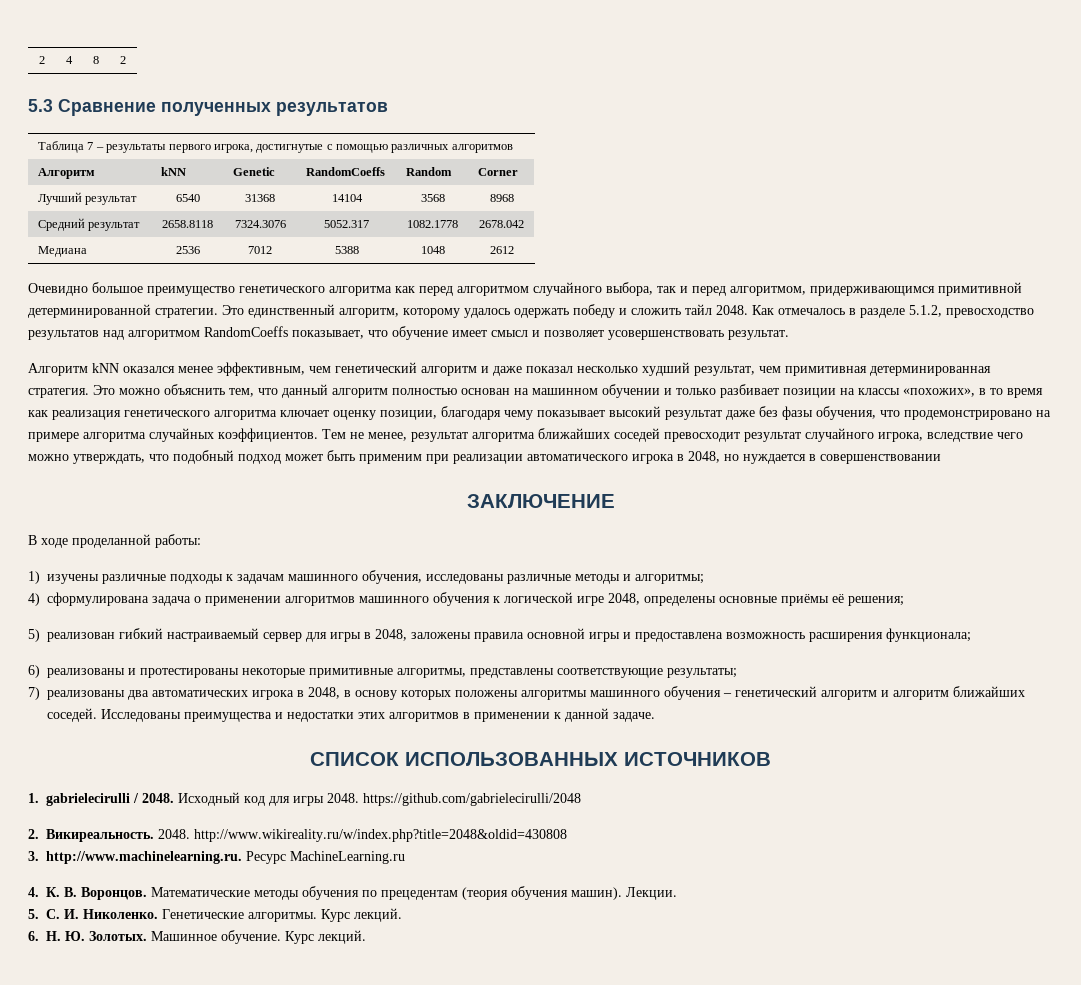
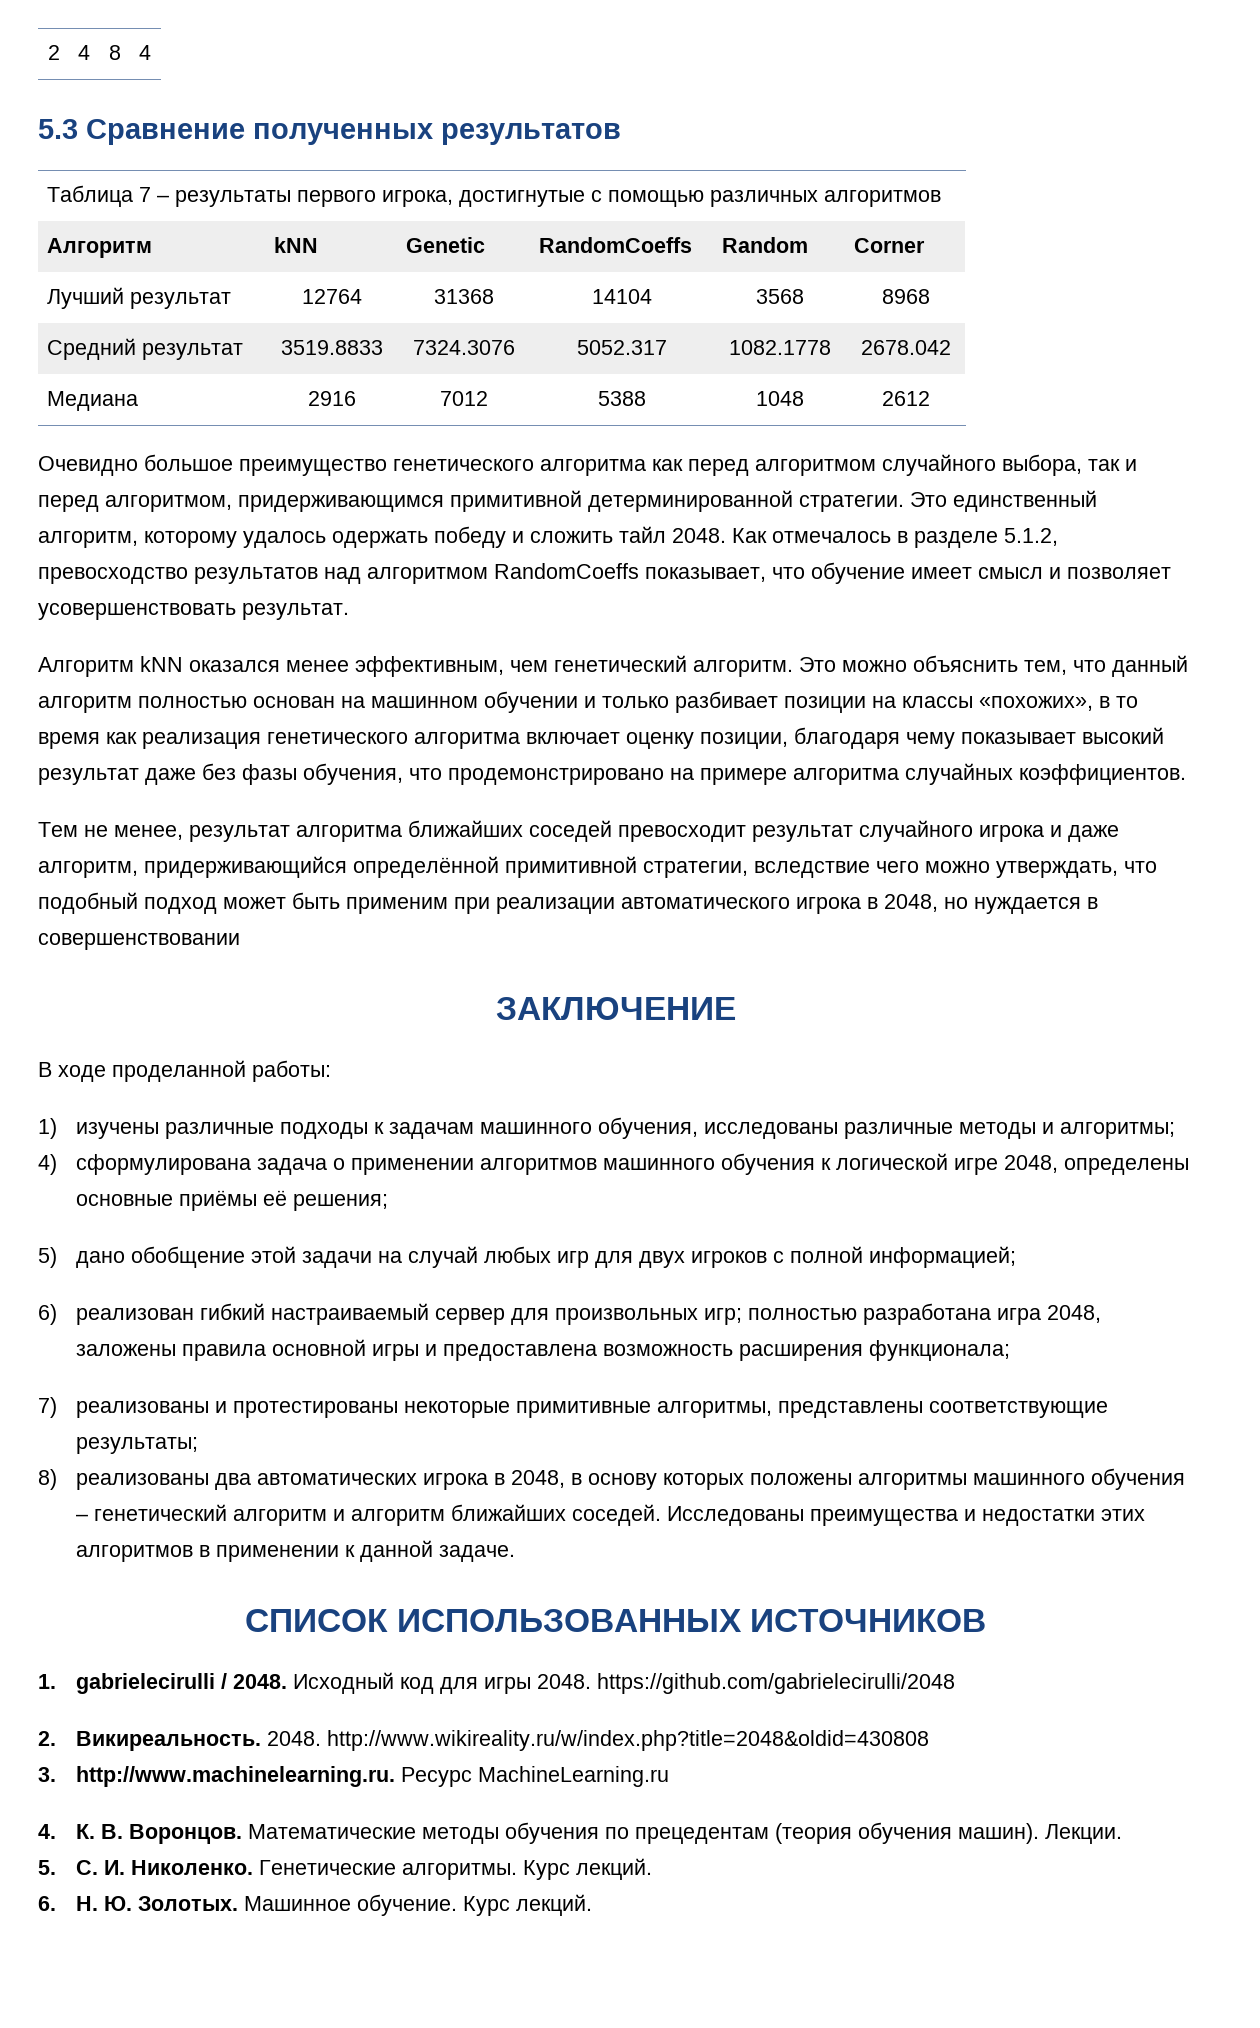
- 2 | 4 | 8 | 2
+ 2 | 4 | 8 | 4
- Лучший результат | 6540 | 31368 | 14104 | 3568 | 8968
+ Лучший результат | 12764 | 31368 | 14104 | 3568 | 8968
- Средний результат | 2658.8118 | 7324.3076 | 5052.317 | 1082.1778 | 2678.042
+ Средний результат | 3519.8833 | 7324.3076 | 5052.317 | 1082.1778 | 2678.042
- Медиана | 2536 | 7012 | 5388 | 1048 | 2612
+ Медиана | 2916 | 7012 | 5388 | 1048 | 2612
- Алгоритм kNN оказался менее эффективным, чем генетический алгоритм и даже показал несколько худший результат, чем примитивная детерминированная стратегия.
+ Алгоритм kNN оказался менее эффективным, чем генетический алгоритм.
- Это можно объяснить тем, что данный алгоритм полностью основан на машинном обучении и только разбивает позиции на классы «похожих», в то время как реализация генетического алгоритма ключает оценку позиции, благодаря чему показывает высокий результат даже без фазы обучения, что продемонстрировано на примере алгоритма случайных коэффициентов. Тем не менее, результат алгоритма ближайших соседей превосходит результат случайного игрока, вследствие чего можно утверждать, что подобный подход может быть применим при реализации автоматического игрока в 2048, но нуждается в совершенствовании
+ Это можно объяснить тем, что данный алгоритм полностью основан на машинном обучении и только разбивает позиции на классы «похожих», в то время как реализация генетического алгоритма включает оценку позиции, благодаря чему показывает высокий результат даже без фазы обучения, что продемонстрировано на примере алгоритма случайных коэффициентов.
+ Тем не менее, результат алгоритма ближайших соседей превосходит результат случайного игрока и даже алгоритм, придерживающийся определённой примитивной стратегии, вследствие чего можно утверждать, что подобный подход может быть применим при реализации автоматического игрока в 2048, но нуждается в совершенствовании
- 5) реализован гибкий настраиваемый сервер для игры в 2048, заложены правила основной игры и предоставлена возможность расширения функционала;
+ 5) дано обобщение этой задачи на случай любых игр для двух игроков с полной информацией;
+ 6) реализован гибкий настраиваемый сервер для произвольных игр; полностью разработана игра 2048, заложены правила основной игры и предоставлена возможность расширения функционала;
- 6) реализованы и протестированы некоторые примитивные алгоритмы, представлены соответствующие результаты;
+ 7) реализованы и протестированы некоторые примитивные алгоритмы, представлены соответствующие результаты;
- 7) реализованы два автоматических игрока в 2048, в основу которых положены алгоритмы машинного обучения – генетический алгоритм и алгоритм ближайших соседей.
+ 8) реализованы два автоматических игрока в 2048, в основу которых положены алгоритмы машинного обучения – генетический алгоритм и алгоритм ближайших соседей.

